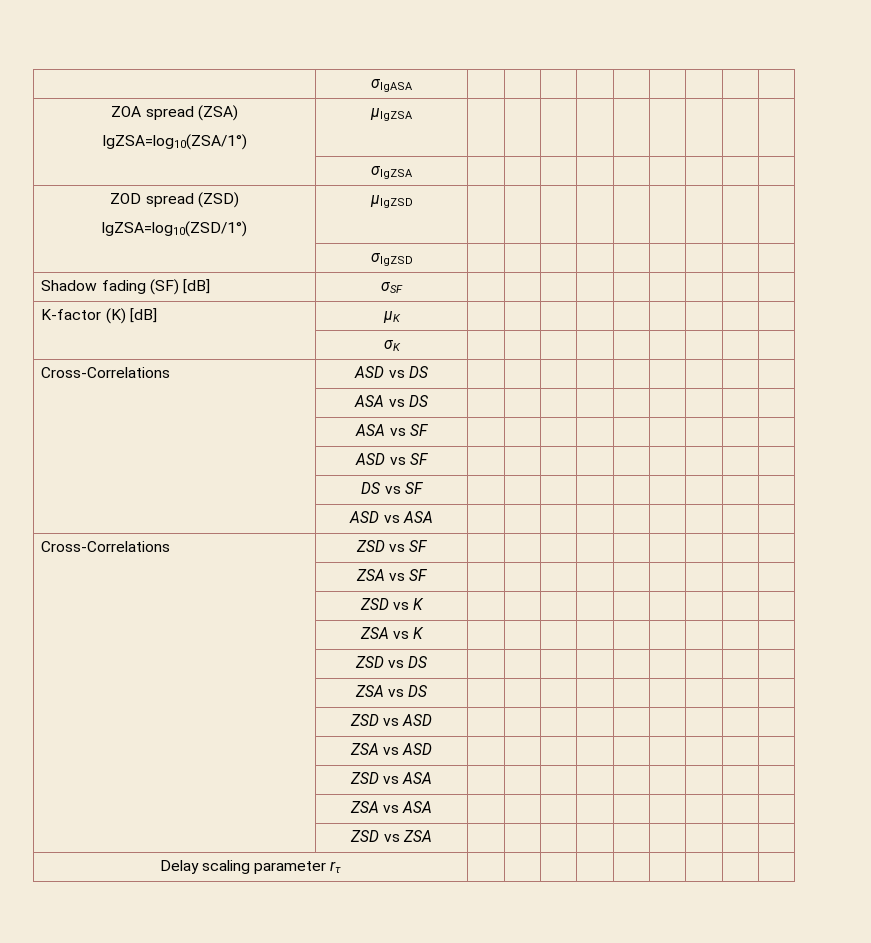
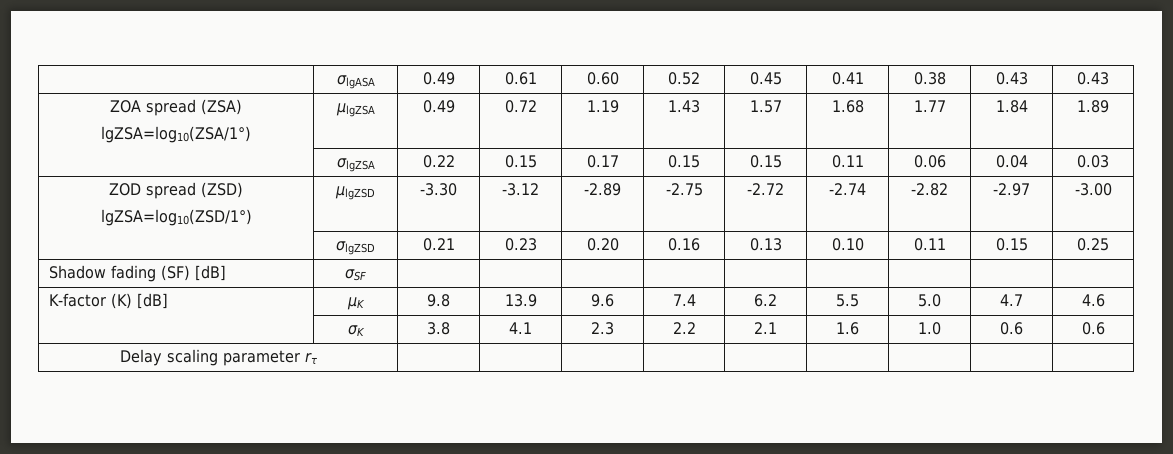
- | σlgASA | | | | | | | | |
+ | σlgASA | 0.49 | 0.61 | 0.60 | 0.52 | 0.45 | 0.41 | 0.38 | 0.43 | 0.43
  ZOA spread (ZSA)
- lgZSA=log10(ZSA/1°) | μlgZSA | | | | | | | | |
- | σlgZSA | | | | | | | | |
+ lgZSA=log10(ZSA/1°) | μlgZSA | 0.49 | 0.72 | 1.19 | 1.43 | 1.57 | 1.68 | 1.77 | 1.84 | 1.89
+ | σlgZSA | 0.22 | 0.15 | 0.17 | 0.15 | 0.15 | 0.11 | 0.06 | 0.04 | 0.03
  ZOD spread (ZSD)
- lgZSA=log10(ZSD/1°) | μlgZSD | | | | | | | | |
- | σlgZSD | | | | | | | | |
+ lgZSA=log10(ZSD/1°) | μlgZSD | -3.30 | -3.12 | -2.89 | -2.75 | -2.72 | -2.74 | -2.82 | -2.97 | -3.00
+ | σlgZSD | 0.21 | 0.23 | 0.20 | 0.16 | 0.13 | 0.10 | 0.11 | 0.15 | 0.25
- K-factor (K) [dB] | μK | | | | | | | | |
- | σK | | | | | | | | |
- Cross-Correlations | ASD vs DS | | | | | | | | |
- | ASA vs DS | | | | | | | | |
- | ASA vs SF | | | | | | | | |
- | ASD vs SF | | | | | | | | |
- | DS vs SF | | | | | | | | |
- | ASD vs ASA | | | | | | | | |
- Cross-Correlations | ZSD vs SF | | | | | | | | |
- | ZSA vs SF | | | | | | | | |
- | ZSD vs K | | | | | | | | |
- | ZSA vs K | | | | | | | | |
- | ZSD vs DS | | | | | | | | |
- | ZSA vs DS | | | | | | | | |
- | ZSD vs ASD | | | | | | | | |
- | ZSA vs ASD | | | | | | | | |
- | ZSD vs ASA | | | | | | | | |
- | ZSA vs ASA | | | | | | | | |
- | ZSD vs ZSA | | | | | | | | |
+ K-factor (K) [dB] | μK | 9.8 | 13.9 | 9.6 | 7.4 | 6.2 | 5.5 | 5.0 | 4.7 | 4.6
+ | σK | 3.8 | 4.1 | 2.3 | 2.2 | 2.1 | 1.6 | 1.0 | 0.6 | 0.6

